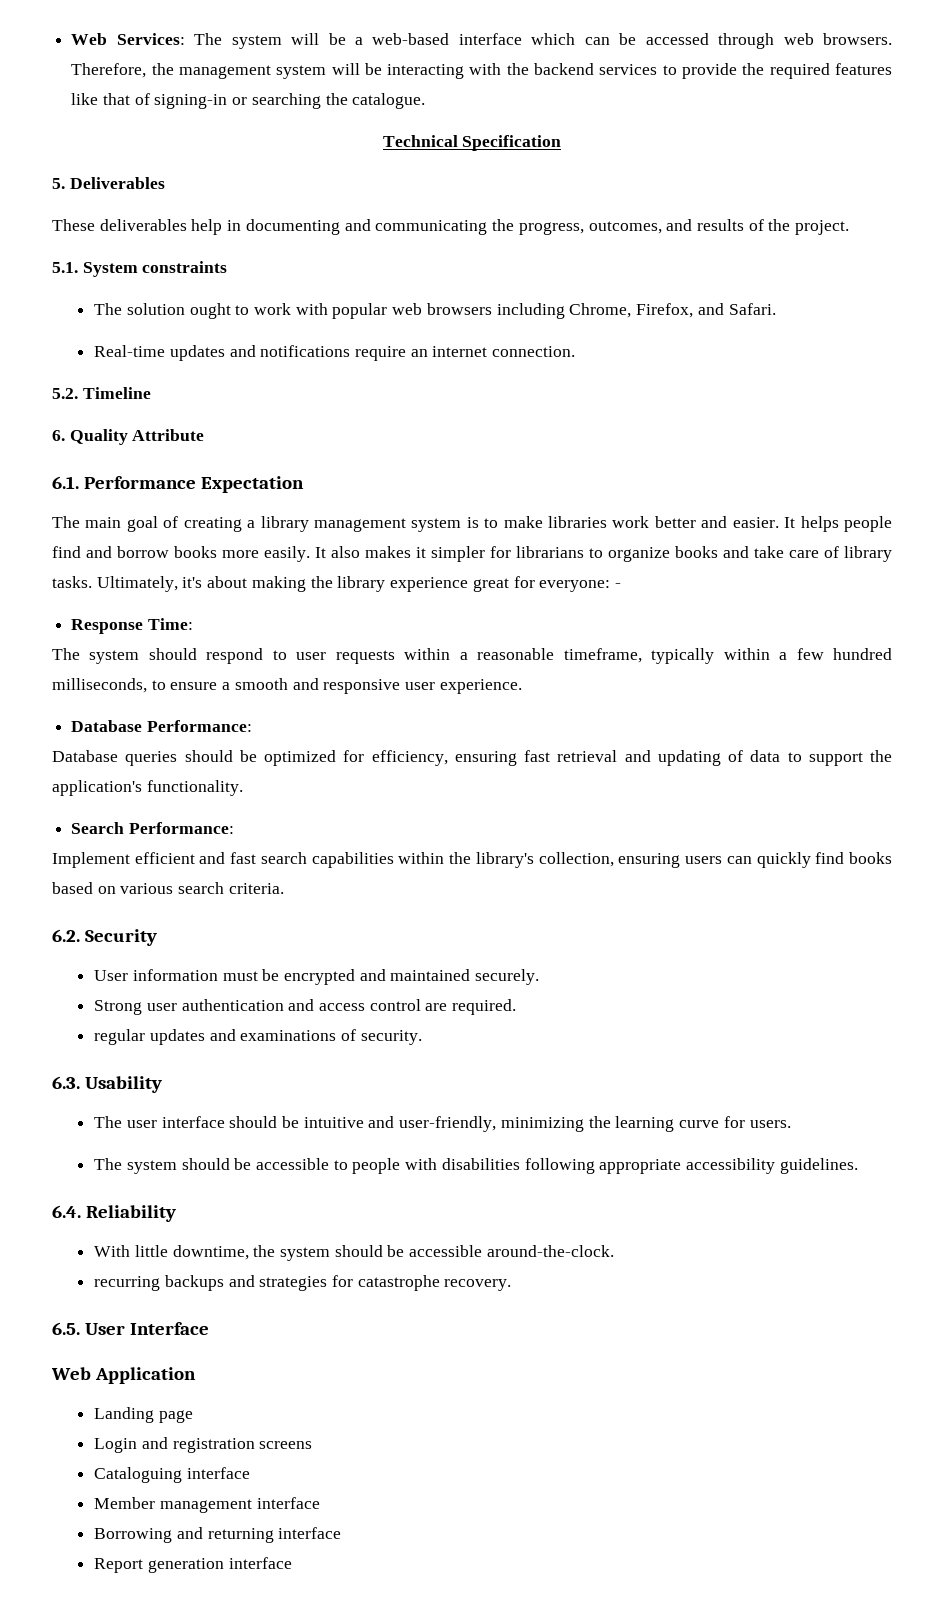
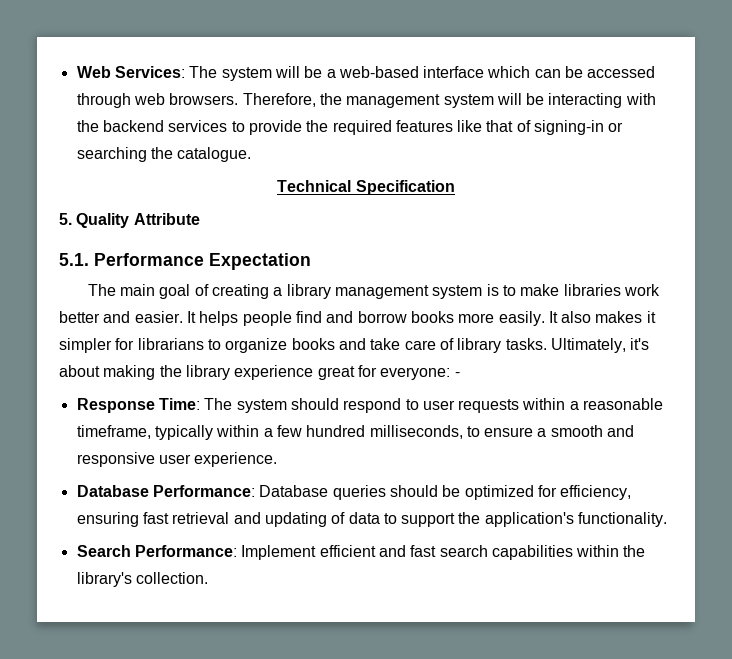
- 5. Deliverables
- These deliverables help in documenting and communicating the progress, outcomes, and results of the project.
- 5.1. System constraints
- The solution ought to work with popular web browsers including Chrome, Firefox, and Safari.
- Real-time updates and notifications require an internet connection.
- 5.2. Timeline
- 6. Quality Attribute
+ 5. Quality Attribute
- 6.1. Performance Expectation
+ 5.1. Performance Expectation
- Response Time:
- The system should respond to user requests within a reasonable timeframe, typically within a few hundred milliseconds, to ensure a smooth and responsive user experience.
+ Response Time: The system should respond to user requests within a reasonable timeframe, typically within a few hundred milliseconds, to ensure a smooth and responsive user experience.
- Database Performance:
- Database queries should be optimized for efficiency, ensuring fast retrieval and updating of data to support the application's functionality.
+ Database Performance: Database queries should be optimized for efficiency, ensuring fast retrieval and updating of data to support the application's functionality.
- Search Performance:
- Implement efficient and fast search capabilities within the library's collection, ensuring users can quickly find books based on various search criteria.
- 6.2. Security
- User information must be encrypted and maintained securely.
- Strong user authentication and access control are required.
- regular updates and examinations of security.
- 6.3. Usability
- The user interface should be intuitive and user-friendly, minimizing the learning curve for users.
- The system should be accessible to people with disabilities following appropriate accessibility guidelines.
- 6.4. Reliability
- With little downtime, the system should be accessible around-the-clock.
- recurring backups and strategies for catastrophe recovery.
- 6.5. User Interface
- Web Application
- Landing page
- Login and registration screens
- Cataloguing interface
- Member management interface
- Borrowing and returning interface
- Report generation interface
+ Search Performance: Implement efficient and fast search capabilities within the library's collection.

